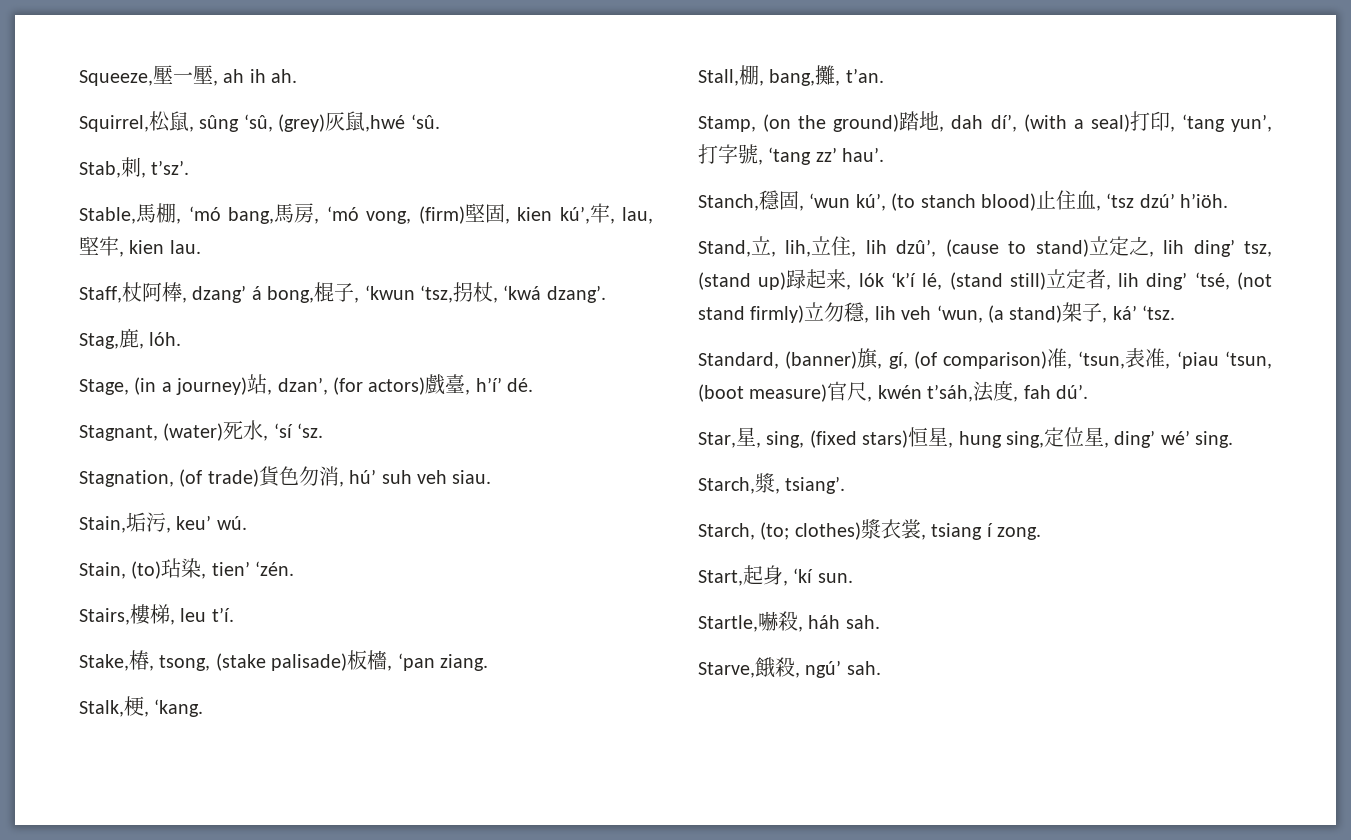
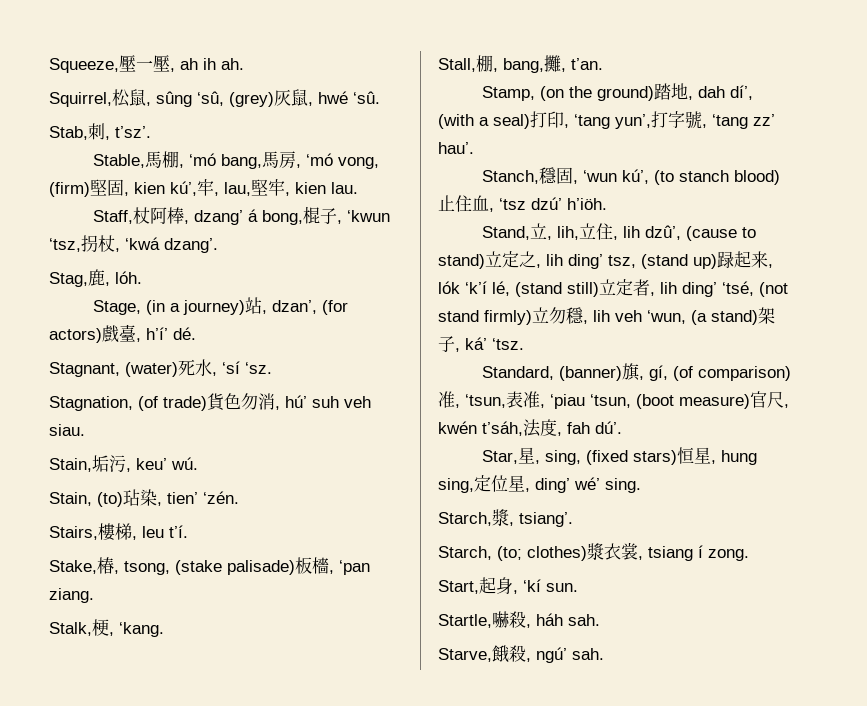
- Squirrel,松鼠, sûng ‘sû, (grey)灰鼠,hwé ‘sû.
+ Squirrel,松鼠, sûng ‘sû, (grey)灰鼠, hwé ‘sû.

